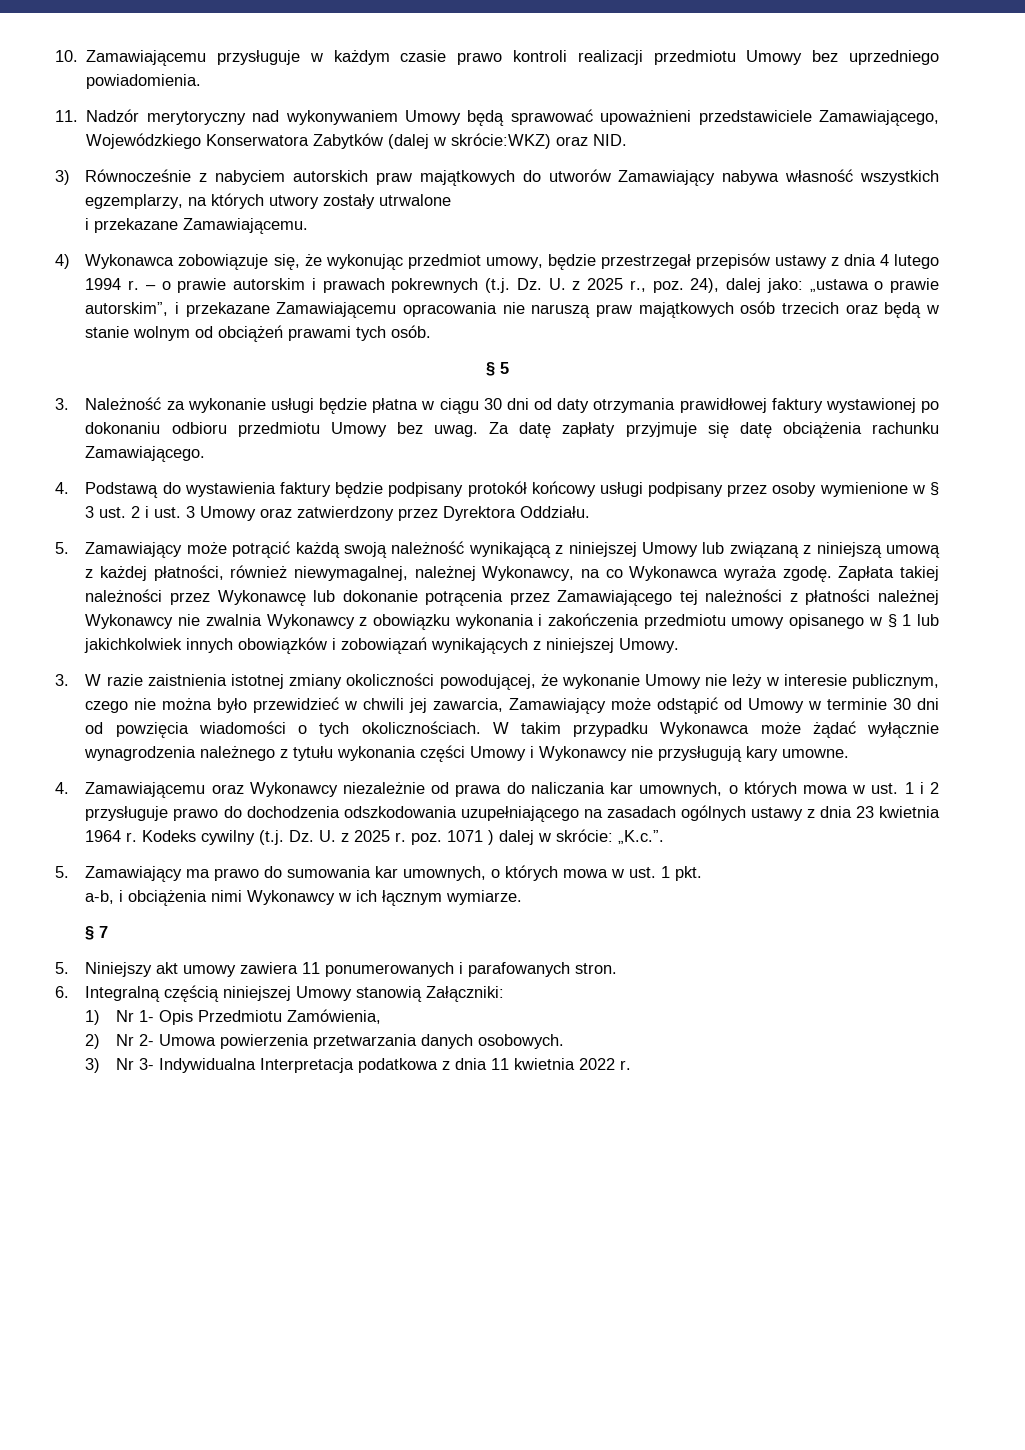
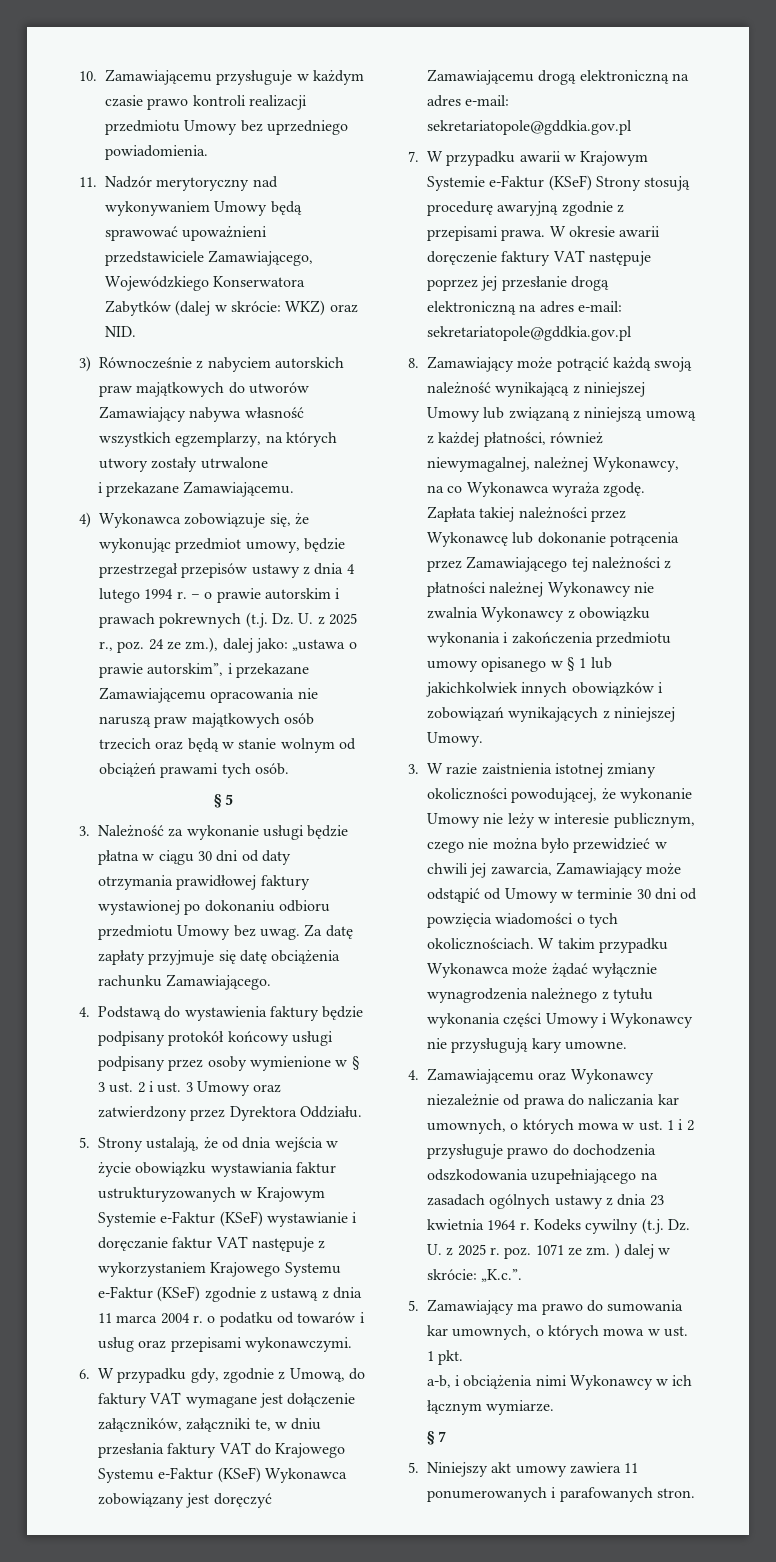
- 11. Nadzór merytoryczny nad wykonywaniem Umowy będą sprawować upoważnieni przedstawiciele Zamawiającego, Wojewódzkiego Konserwatora Zabytków (dalej w skrócie:WKZ) oraz NID.
+ 11. Nadzór merytoryczny nad wykonywaniem Umowy będą sprawować upoważnieni przedstawiciele Zamawiającego, Wojewódzkiego Konserwatora Zabytków (dalej w skrócie: WKZ) oraz NID.
- – o prawie autorskim i prawach pokrewnych (t.j. Dz. U. z 2025 r., poz. 24), dalej jako: „ustawa o prawie autorskim”, i przekazane Zamawiającemu opracowania nie naruszą praw majątkowych osób trzecich oraz będą w stanie wolnym od obciążeń prawami tych osób.
+ – o prawie autorskim i prawach pokrewnych (t.j. Dz. U. z 2025 r., poz. 24 ze zm.), dalej jako: „ustawa o prawie autorskim”, i przekazane Zamawiającemu opracowania nie naruszą praw majątkowych osób trzecich oraz będą w stanie wolnym od obciążeń prawami tych osób.
- 5. Zamawiający może potrącić każdą swoją należność wynikającą z niniejszej Umowy lub związaną z niniejszą umową z każdej płatności, również niewymagalnej, należnej Wykonawcy, na co Wykonawca wyraża zgodę.
+ 5. Strony ustalają, że od dnia wejścia w życie obowiązku wystawiania faktur ustrukturyzowanych w Krajowym Systemie e-Faktur (KSeF) wystawianie i doręczanie faktur VAT następuje z wykorzystaniem Krajowego Systemu e-Faktur (KSeF) zgodnie z ustawą z dnia 11 marca 2004 r. o podatku od towarów i usług oraz przepisami wykonawczymi.
+ 6. W przypadku gdy, zgodnie z Umową, do faktury VAT wymagane jest dołączenie załączników, załączniki te, w dniu przesłania faktury VAT do Krajowego Systemu e-Faktur (KSeF) Wykonawca zobowiązany jest doręczyć Zamawiającemu drogą elektroniczną na adres e-mail: sekretariatopole@gddkia.gov.pl
+ 7. W przypadku awarii w Krajowym Systemie e-Faktur (KSeF) Strony stosują procedurę awaryjną zgodnie z przepisami prawa. W okresie awarii doręczenie faktury VAT następuje poprzez jej przesłanie drogą elektroniczną na adres e-mail: sekretariatopole@gddkia.gov.pl
+ 8. Zamawiający może potrącić każdą swoją należność wynikającą z niniejszej Umowy lub związaną z niniejszą umową z każdej płatności, również niewymagalnej, należnej Wykonawcy, na co Wykonawca wyraża zgodę.
- Kodeks cywilny (t.j. Dz. U. z 2025 r. poz. 1071 ) dalej w skrócie: „K.c.”.
+ Kodeks cywilny (t.j. Dz. U. z 2025 r. poz. 1071 ze zm. ) dalej w skrócie: „K.c.”.
- 6. Integralną częścią niniejszej Umowy stanowią Załączniki:
- 1) Nr 1- Opis Przedmiotu Zamówienia,
- 2) Nr 2- Umowa powierzenia przetwarzania danych osobowych.
- 3) Nr 3- Indywidualna Interpretacja podatkowa z dnia 11 kwietnia 2022 r.

